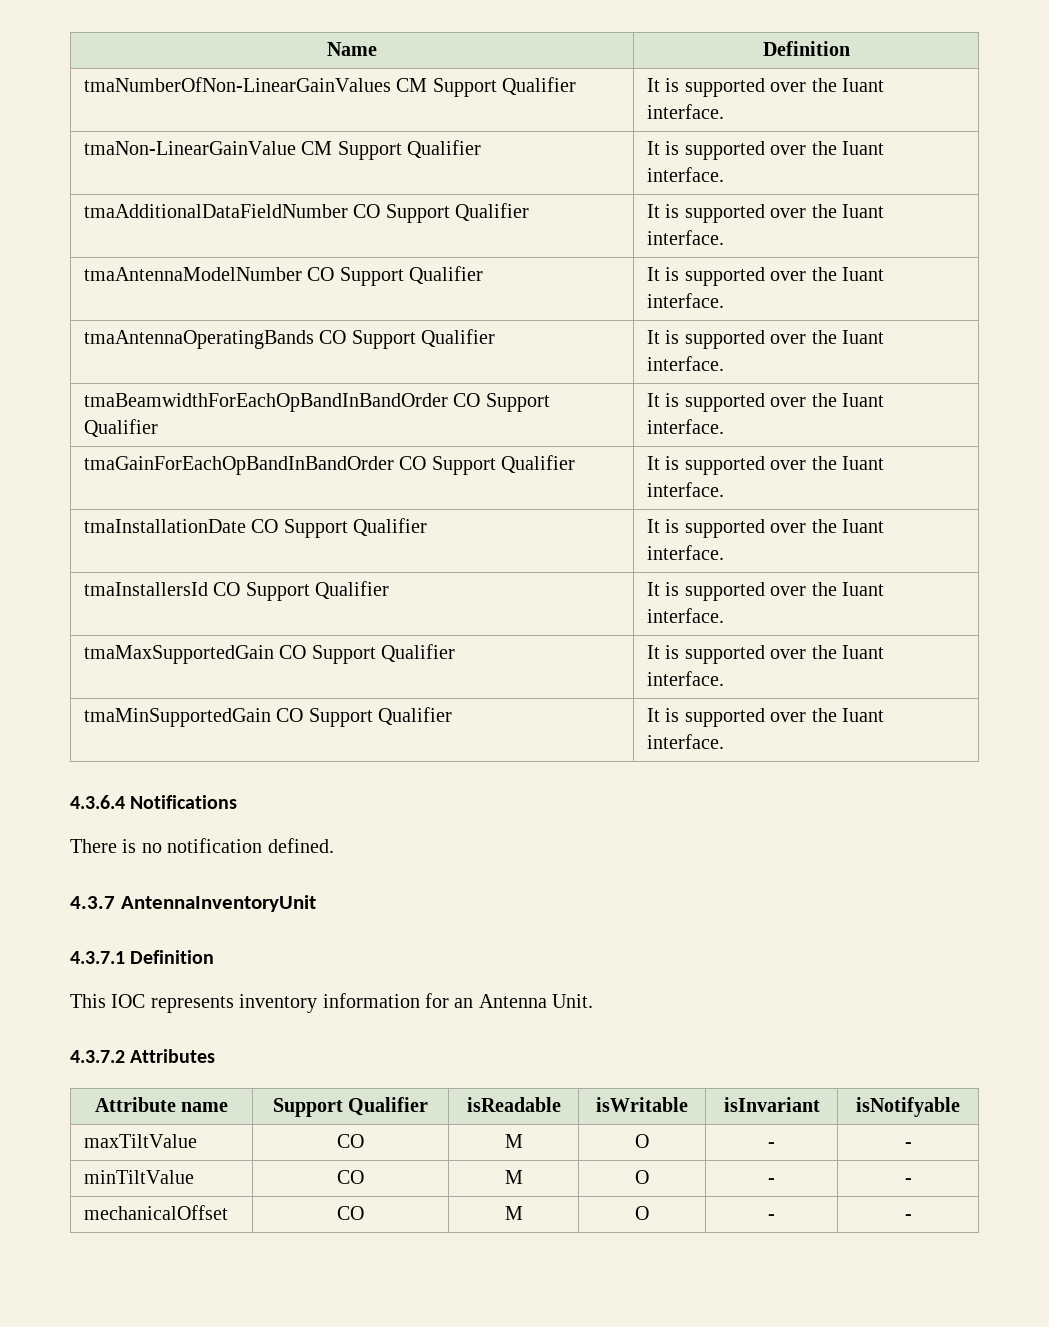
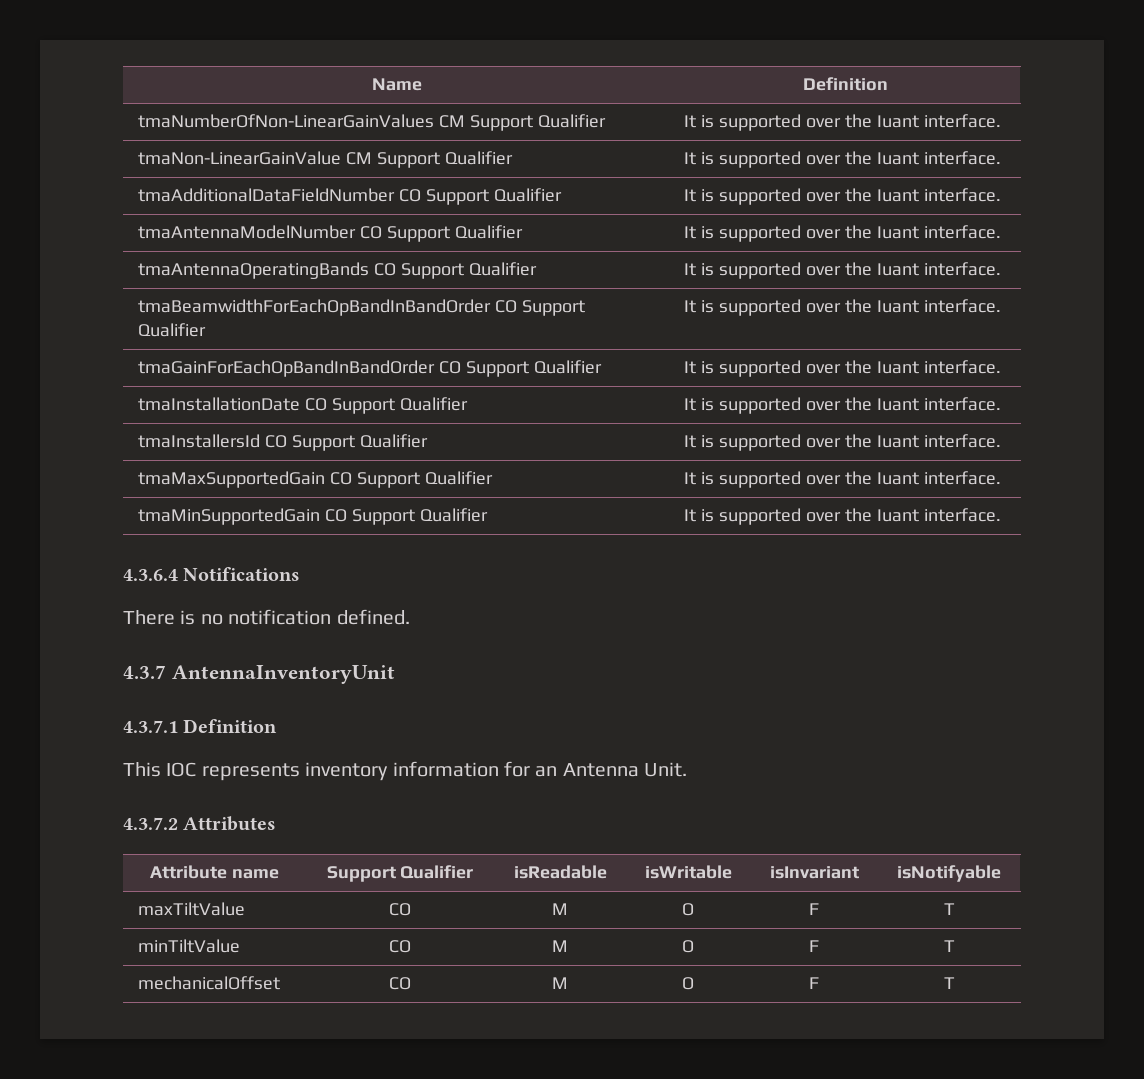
- maxTiltValue | CO | M | O | - | -
+ maxTiltValue | CO | M | O | F | T
- minTiltValue | CO | M | O | - | -
+ minTiltValue | CO | M | O | F | T
- mechanicalOffset | CO | M | O | - | -
+ mechanicalOffset | CO | M | O | F | T

